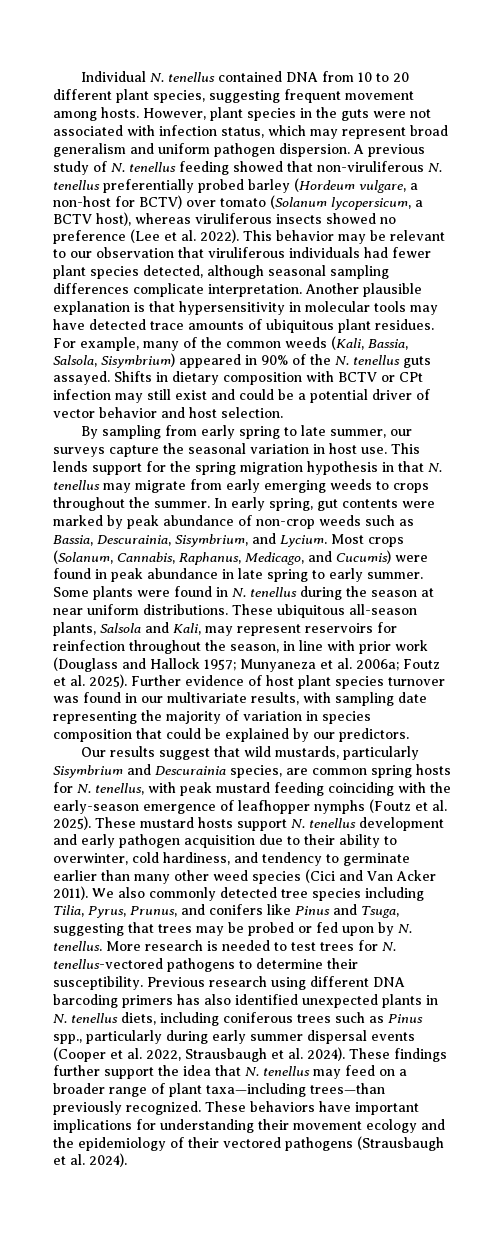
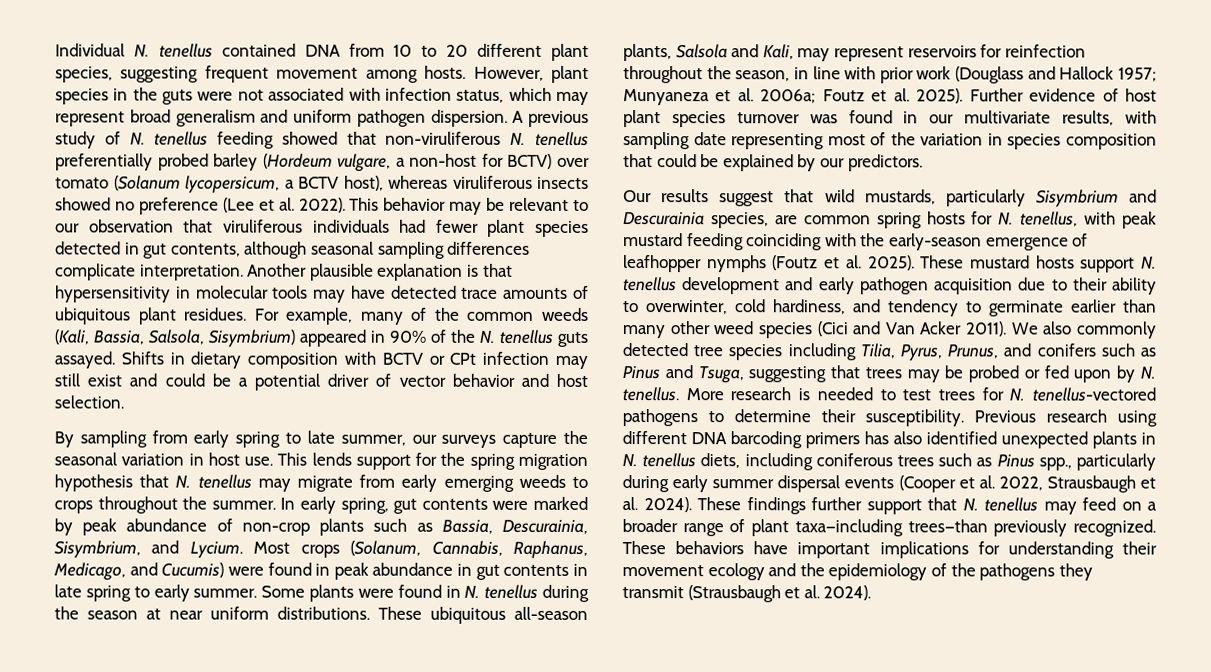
- This behavior may be relevant to our observation that viruliferous individuals had fewer plant species detected, although seasonal sampling differences complicate interpretation.
+ This behavior may be relevant to our observation that viruliferous individuals had fewer plant species detected in gut contents, although seasonal sampling differences complicate interpretation.
- This lends support for the spring migration hypothesis in that N. tenellus may migrate from early emerging weeds to crops throughout the summer.
+ This lends support for the spring migration hypothesis that N. tenellus may migrate from early emerging weeds to crops throughout the summer.
- In early spring, gut contents were marked by peak abundance of non-crop weeds such as Bassia, Descurainia, Sisymbrium, and Lycium.
+ In early spring, gut contents were marked by peak abundance of non-crop plants such as Bassia, Descurainia, Sisymbrium, and Lycium.
- Most crops (Solanum, Cannabis, Raphanus, Medicago, and Cucumis) were found in peak abundance in late spring to early summer.
+ Most crops (Solanum, Cannabis, Raphanus, Medicago, and Cucumis) were found in peak abundance in gut contents in late spring to early summer.
- Further evidence of host plant species turnover was found in our multivariate results, with sampling date representing the majority of variation in species composition that could be explained by our predictors.
+ Further evidence of host plant species turnover was found in our multivariate results, with sampling date representing most of the variation in species composition that could be explained by our predictors.
- We also commonly detected tree species including Tilia, Pyrus, Prunus, and conifers like Pinus and Tsuga, suggesting that trees may be probed or fed upon by N. tenellus.
+ We also commonly detected tree species including Tilia, Pyrus, Prunus, and conifers such as Pinus and Tsuga, suggesting that trees may be probed or fed upon by N. tenellus.
- These findings further support the idea that N. tenellus may feed on a broader range of plant taxa—including trees—than previously recognized.
+ These findings further support that N. tenellus may feed on a broader range of plant taxa—including trees—than previously recognized.
- These behaviors have important implications for understanding their movement ecology and the epidemiology of their vectored pathogens (Strausbaugh et al. 2024).
+ These behaviors have important implications for understanding their movement ecology and the epidemiology of the pathogens they transmit (Strausbaugh et al. 2024).

